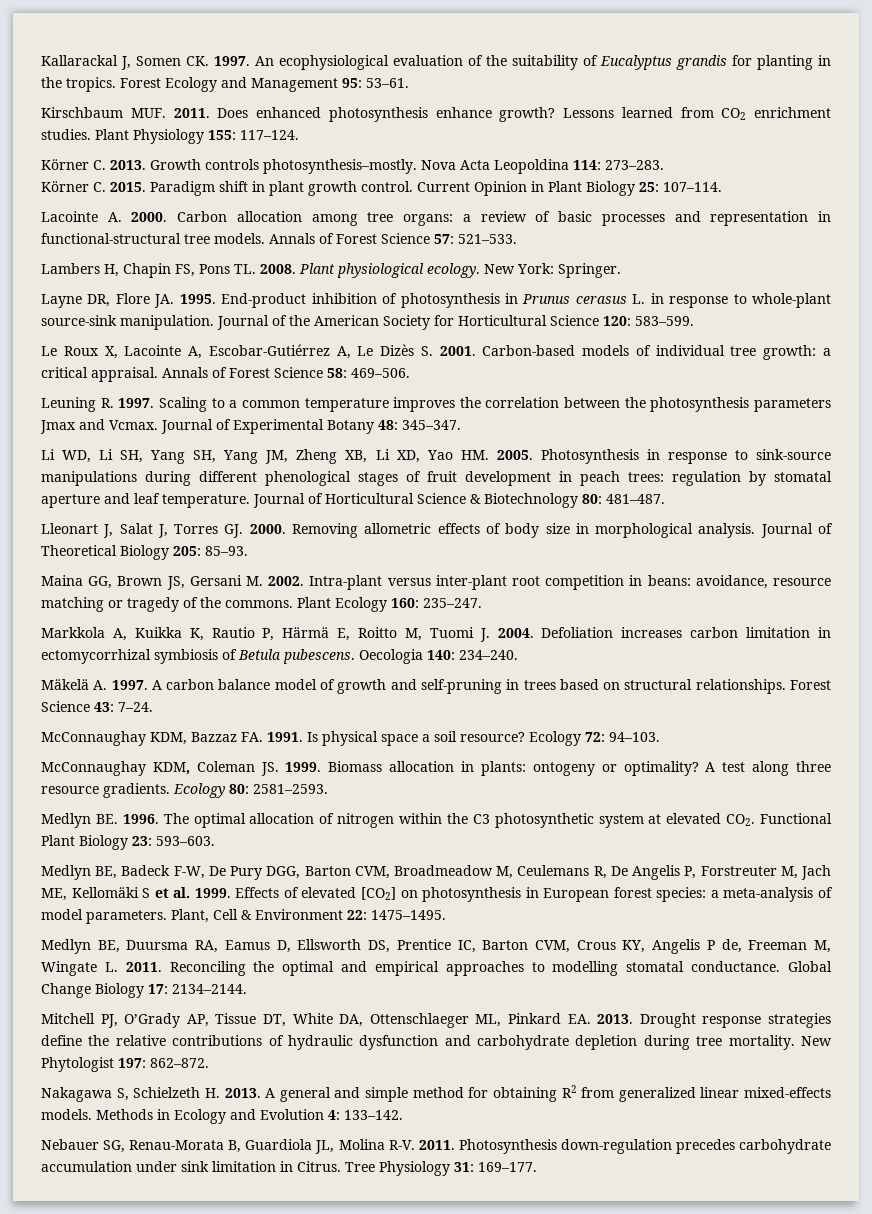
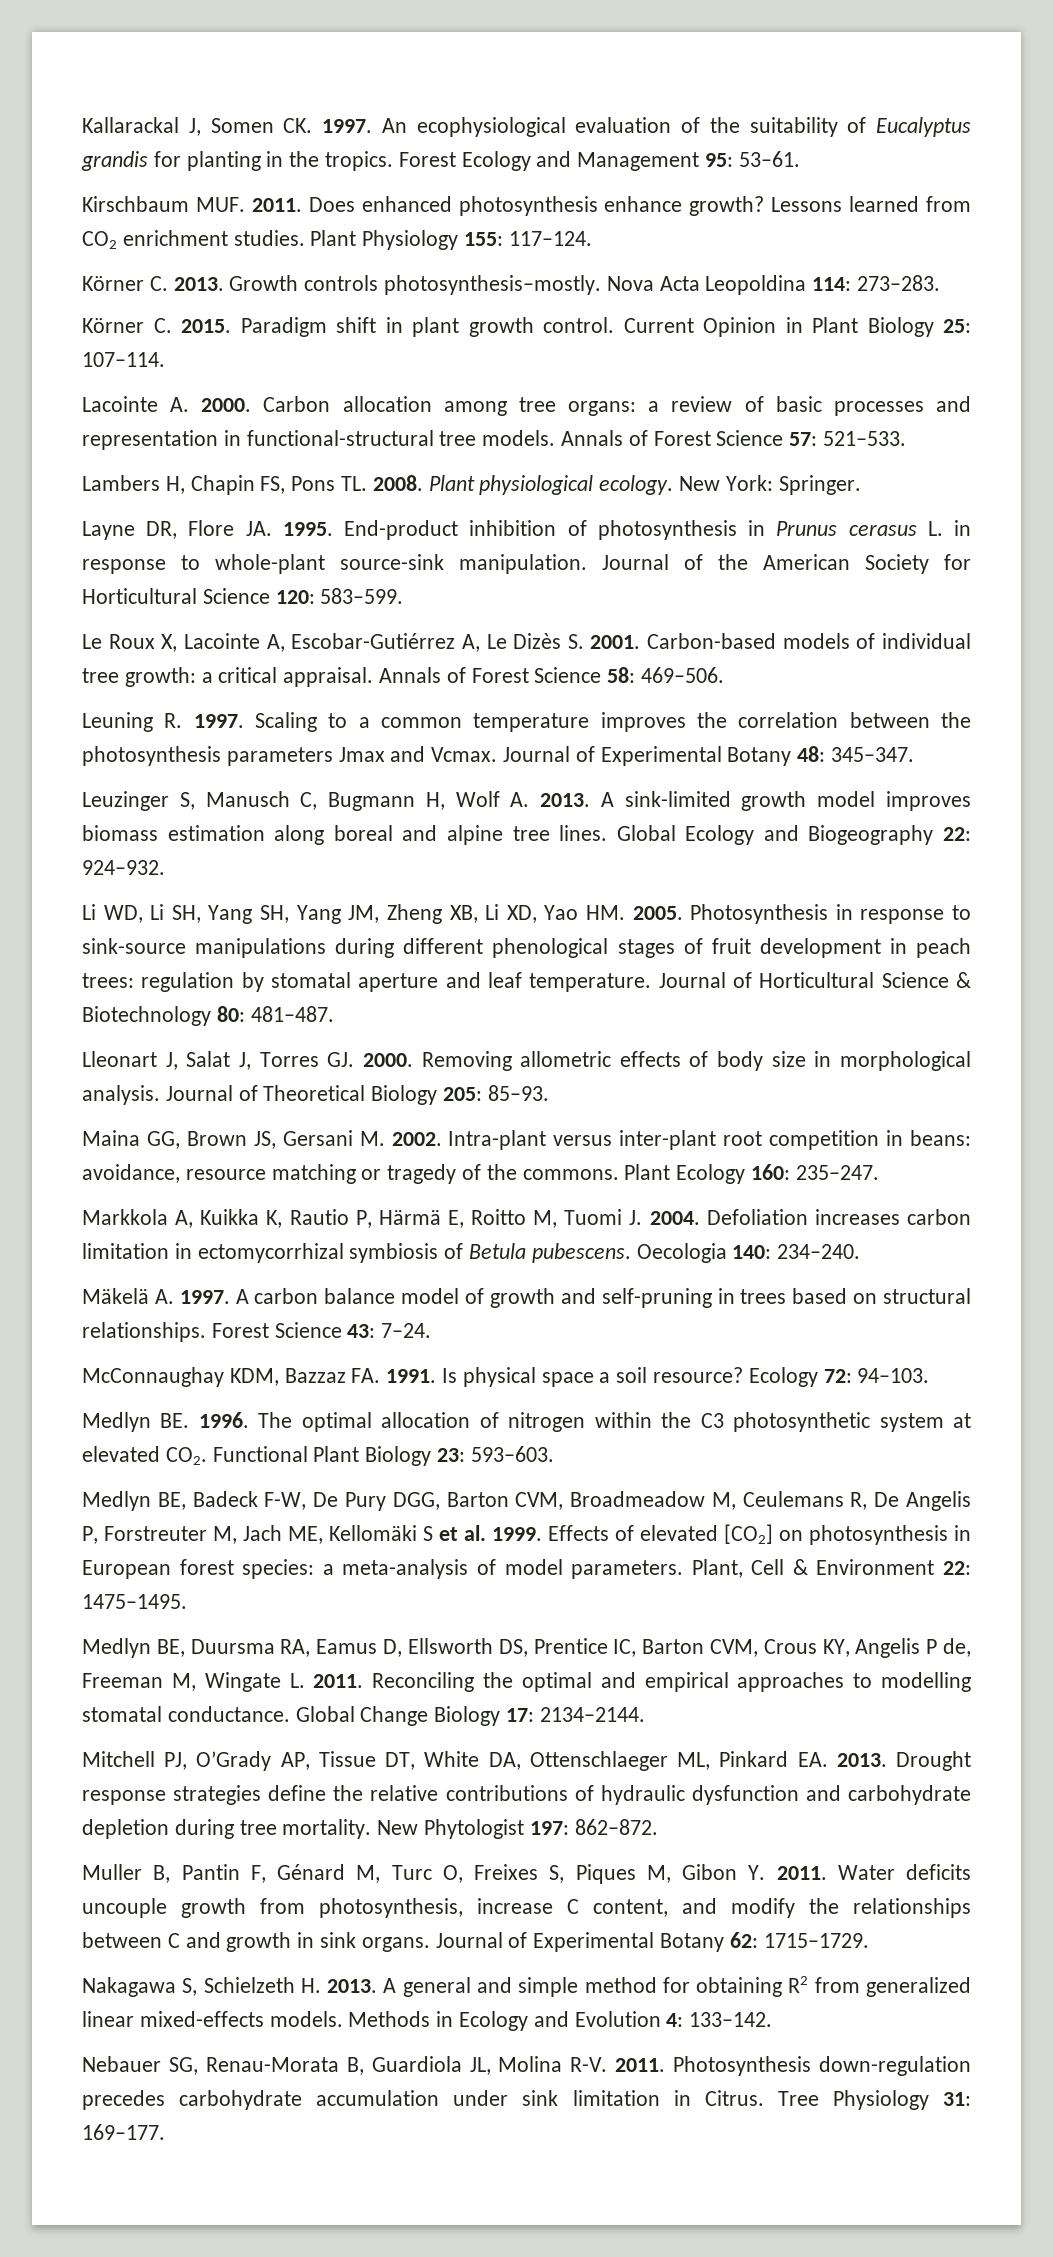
+ Leuzinger S, Manusch C, Bugmann H, Wolf A. 2013. A sink-limited growth model improves biomass estimation along boreal and alpine tree lines. Global Ecology and Biogeography 22: 924–932.
- McConnaughay KDM, Coleman JS. 1999. Biomass allocation in plants: ontogeny or optimality? A test along three resource gradients. Ecology 80: 2581–2593.
+ Muller B, Pantin F, Génard M, Turc O, Freixes S, Piques M, Gibon Y. 2011. Water deficits uncouple growth from photosynthesis, increase C content, and modify the relationships between C and growth in sink organs. Journal of Experimental Botany 62: 1715–1729.

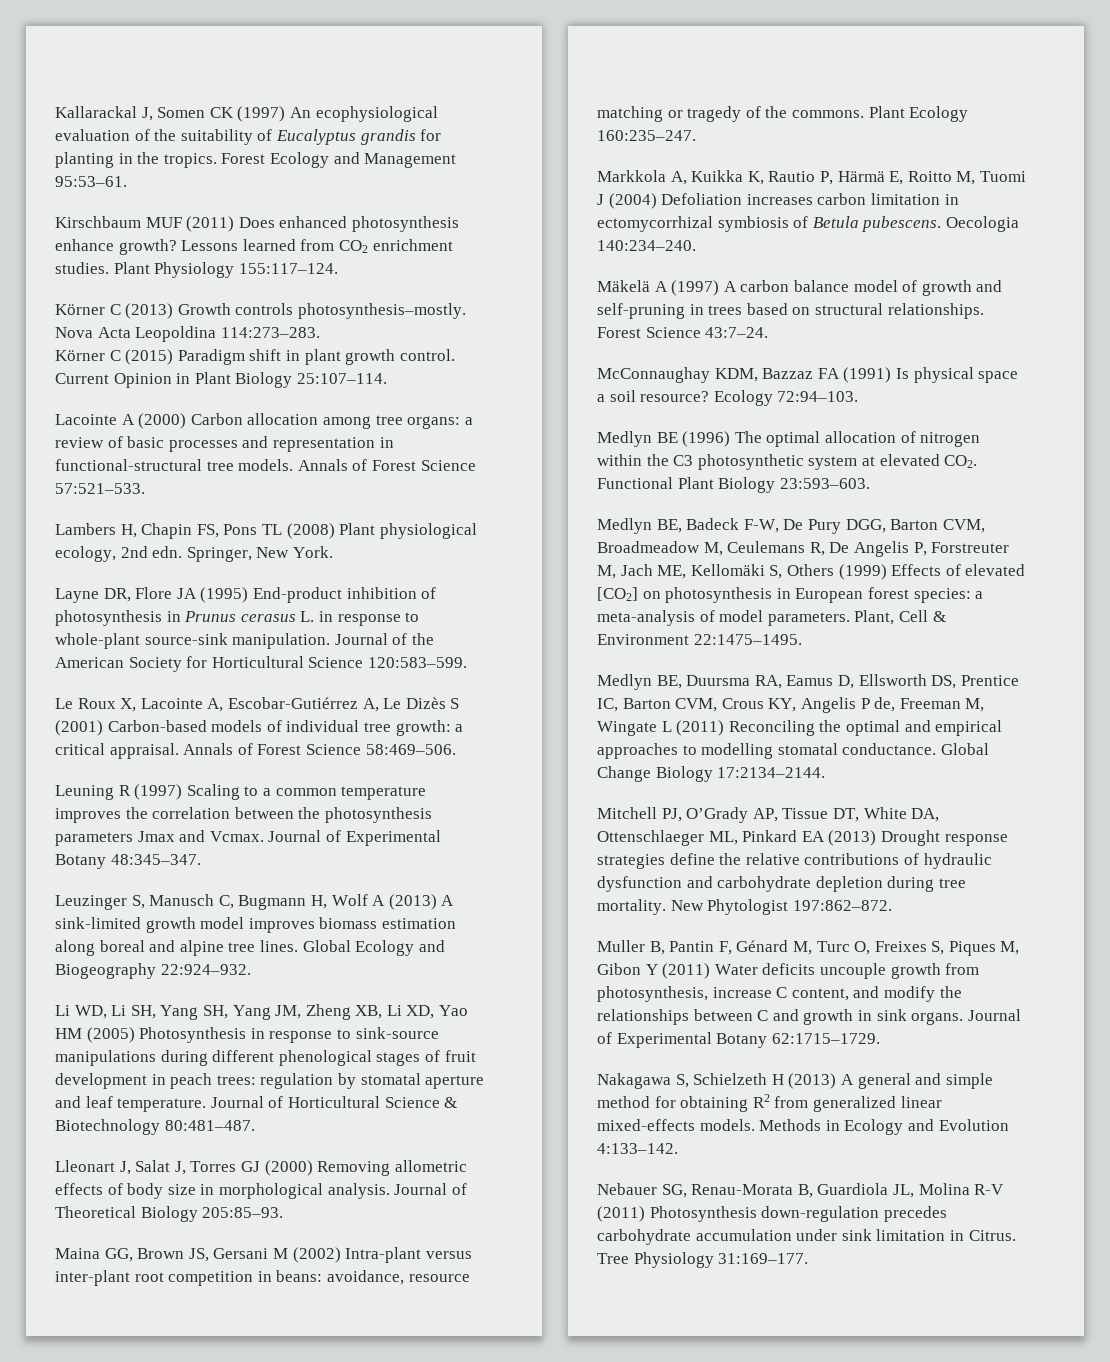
- Kallarackal J, Somen CK. 1997. An ecophysiological evaluation of the suitability of Eucalyptus grandis for planting in the tropics.
+ Kallarackal J, Somen CK (1997) An ecophysiological evaluation of the suitability of Eucalyptus grandis for planting in the tropics.
- Forest Ecology and Management 95: 53–61.
+ Forest Ecology and Management 95:53–61.
- Kirschbaum MUF. 2011. Does enhanced photosynthesis enhance growth?
+ Kirschbaum MUF (2011) Does enhanced photosynthesis enhance growth?
- Plant Physiology 155: 117–124.
- Körner C. 2013. Growth controls photosynthesis–mostly.
+ Plant Physiology 155:117–124.
+ Körner C (2013) Growth controls photosynthesis–mostly.
- Nova Acta Leopoldina 114: 273–283.
- Körner C. 2015. Paradigm shift in plant growth control.
+ Nova Acta Leopoldina 114:273–283.
+ Körner C (2015) Paradigm shift in plant growth control.
- Current Opinion in Plant Biology 25: 107–114.
- Lacointe A. 2000. Carbon allocation among tree organs: a review of basic processes and representation in functional-structural tree models.
+ Current Opinion in Plant Biology 25:107–114.
+ Lacointe A (2000) Carbon allocation among tree organs: a review of basic processes and representation in functional-structural tree models.
- Annals of Forest Science 57: 521–533.
+ Annals of Forest Science 57:521–533.
- Lambers H, Chapin FS, Pons TL. 2008. Plant physiological ecology. New York: Springer.
+ Lambers H, Chapin FS, Pons TL (2008) Plant physiological ecology, 2nd edn. Springer, New York.
- Layne DR, Flore JA. 1995. End-product inhibition of photosynthesis in Prunus cerasus L. in response to whole-plant source-sink manipulation.
+ Layne DR, Flore JA (1995) End-product inhibition of photosynthesis in Prunus cerasus L. in response to whole-plant source-sink manipulation.
- Journal of the American Society for Horticultural Science 120: 583–599.
+ Journal of the American Society for Horticultural Science 120:583–599.
- Le Roux X, Lacointe A, Escobar-Gutiérrez A, Le Dizès S. 2001. Carbon-based models of individual tree growth: a critical appraisal.
+ Le Roux X, Lacointe A, Escobar-Gutiérrez A, Le Dizès S (2001) Carbon-based models of individual tree growth: a critical appraisal.
- Annals of Forest Science 58: 469–506.
+ Annals of Forest Science 58:469–506.
- Leuning R. 1997. Scaling to a common temperature improves the correlation between the photosynthesis parameters Jmax and Vcmax.
+ Leuning R (1997) Scaling to a common temperature improves the correlation between the photosynthesis parameters Jmax and Vcmax.
- Journal of Experimental Botany 48: 345–347.
+ Journal of Experimental Botany 48:345–347.
- Leuzinger S, Manusch C, Bugmann H, Wolf A. 2013. A sink-limited growth model improves biomass estimation along boreal and alpine tree lines.
+ Leuzinger S, Manusch C, Bugmann H, Wolf A (2013) A sink-limited growth model improves biomass estimation along boreal and alpine tree lines.
- Global Ecology and Biogeography 22: 924–932.
+ Global Ecology and Biogeography 22:924–932.
- Li WD, Li SH, Yang SH, Yang JM, Zheng XB, Li XD, Yao HM. 2005. Photosynthesis in response to sink-source manipulations during different phenological stages of fruit development in peach trees: regulation by stomatal aperture and leaf temperature.
+ Li WD, Li SH, Yang SH, Yang JM, Zheng XB, Li XD, Yao HM (2005) Photosynthesis in response to sink-source manipulations during different phenological stages of fruit development in peach trees: regulation by stomatal aperture and leaf temperature.
- Journal of Horticultural Science & Biotechnology 80: 481–487.
+ Journal of Horticultural Science & Biotechnology 80:481–487.
- Lleonart J, Salat J, Torres GJ. 2000. Removing allometric effects of body size in morphological analysis.
+ Lleonart J, Salat J, Torres GJ (2000) Removing allometric effects of body size in morphological analysis.
- Journal of Theoretical Biology 205: 85–93.
+ Journal of Theoretical Biology 205:85–93.
- Maina GG, Brown JS, Gersani M. 2002. Intra-plant versus inter-plant root competition in beans: avoidance, resource matching or tragedy of the commons.
+ Maina GG, Brown JS, Gersani M (2002) Intra-plant versus inter-plant root competition in beans: avoidance, resource matching or tragedy of the commons.
- Plant Ecology 160: 235–247.
+ Plant Ecology 160:235–247.
- Markkola A, Kuikka K, Rautio P, Härmä E, Roitto M, Tuomi J. 2004. Defoliation increases carbon limitation in ectomycorrhizal symbiosis of Betula pubescens.
+ Markkola A, Kuikka K, Rautio P, Härmä E, Roitto M, Tuomi J (2004) Defoliation increases carbon limitation in ectomycorrhizal symbiosis of Betula pubescens.
- Oecologia 140: 234–240.
+ Oecologia 140:234–240.
- Mäkelä A. 1997. A carbon balance model of growth and self-pruning in trees based on structural relationships.
+ Mäkelä A (1997) A carbon balance model of growth and self-pruning in trees based on structural relationships.
- Forest Science 43: 7–24.
+ Forest Science 43:7–24.
- McConnaughay KDM, Bazzaz FA. 1991. Is physical space a soil resource?
+ McConnaughay KDM, Bazzaz FA (1991) Is physical space a soil resource?
- Ecology 72: 94–103.
- Medlyn BE. 1996. The optimal allocation of nitrogen within the C3 photosynthetic system at elevated CO2. Functional Plant Biology 23: 593–603.
+ Ecology 72:94–103.
+ Medlyn BE (1996) The optimal allocation of nitrogen within the C3 photosynthetic system at elevated CO2. Functional Plant Biology 23:593–603.
- Medlyn BE, Badeck F-W, De Pury DGG, Barton CVM, Broadmeadow M, Ceulemans R, De Angelis P, Forstreuter M, Jach ME, Kellomäki S et al. 1999. Effects of elevated [CO2] on photosynthesis in European forest species: a meta-analysis of model parameters.
+ Medlyn BE, Badeck F-W, De Pury DGG, Barton CVM, Broadmeadow M, Ceulemans R, De Angelis P, Forstreuter M, Jach ME, Kellomäki S, Others (1999) Effects of elevated [CO2] on photosynthesis in European forest species: a meta-analysis of model parameters.
- Plant, Cell & Environment 22: 1475–1495.
+ Plant, Cell & Environment 22:1475–1495.
- Medlyn BE, Duursma RA, Eamus D, Ellsworth DS, Prentice IC, Barton CVM, Crous KY, Angelis P de, Freeman M, Wingate L. 2011. Reconciling the optimal and empirical approaches to modelling stomatal conductance.
+ Medlyn BE, Duursma RA, Eamus D, Ellsworth DS, Prentice IC, Barton CVM, Crous KY, Angelis P de, Freeman M, Wingate L (2011) Reconciling the optimal and empirical approaches to modelling stomatal conductance.
- Global Change Biology 17: 2134–2144.
+ Global Change Biology 17:2134–2144.
- Mitchell PJ, O’Grady AP, Tissue DT, White DA, Ottenschlaeger ML, Pinkard EA. 2013. Drought response strategies define the relative contributions of hydraulic dysfunction and carbohydrate depletion during tree mortality.
+ Mitchell PJ, O’Grady AP, Tissue DT, White DA, Ottenschlaeger ML, Pinkard EA (2013) Drought response strategies define the relative contributions of hydraulic dysfunction and carbohydrate depletion during tree mortality.
- New Phytologist 197: 862–872.
+ New Phytologist 197:862–872.
- Muller B, Pantin F, Génard M, Turc O, Freixes S, Piques M, Gibon Y. 2011. Water deficits uncouple growth from photosynthesis, increase C content, and modify the relationships between C and growth in sink organs.
+ Muller B, Pantin F, Génard M, Turc O, Freixes S, Piques M, Gibon Y (2011) Water deficits uncouple growth from photosynthesis, increase C content, and modify the relationships between C and growth in sink organs.
- Journal of Experimental Botany 62: 1715–1729.
+ Journal of Experimental Botany 62:1715–1729.
- Nakagawa S, Schielzeth H. 2013. A general and simple method for obtaining R2 from generalized linear mixed-effects models.
+ Nakagawa S, Schielzeth H (2013) A general and simple method for obtaining R2 from generalized linear mixed-effects models.
- Methods in Ecology and Evolution 4: 133–142.
+ Methods in Ecology and Evolution 4:133–142.
- Nebauer SG, Renau-Morata B, Guardiola JL, Molina R-V. 2011. Photosynthesis down-regulation precedes carbohydrate accumulation under sink limitation in Citrus.
+ Nebauer SG, Renau-Morata B, Guardiola JL, Molina R-V (2011) Photosynthesis down-regulation precedes carbohydrate accumulation under sink limitation in Citrus.
- Tree Physiology 31: 169–177.
+ Tree Physiology 31:169–177.

